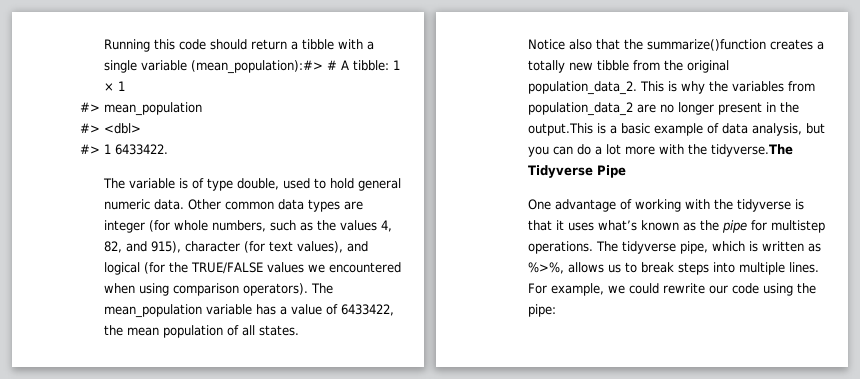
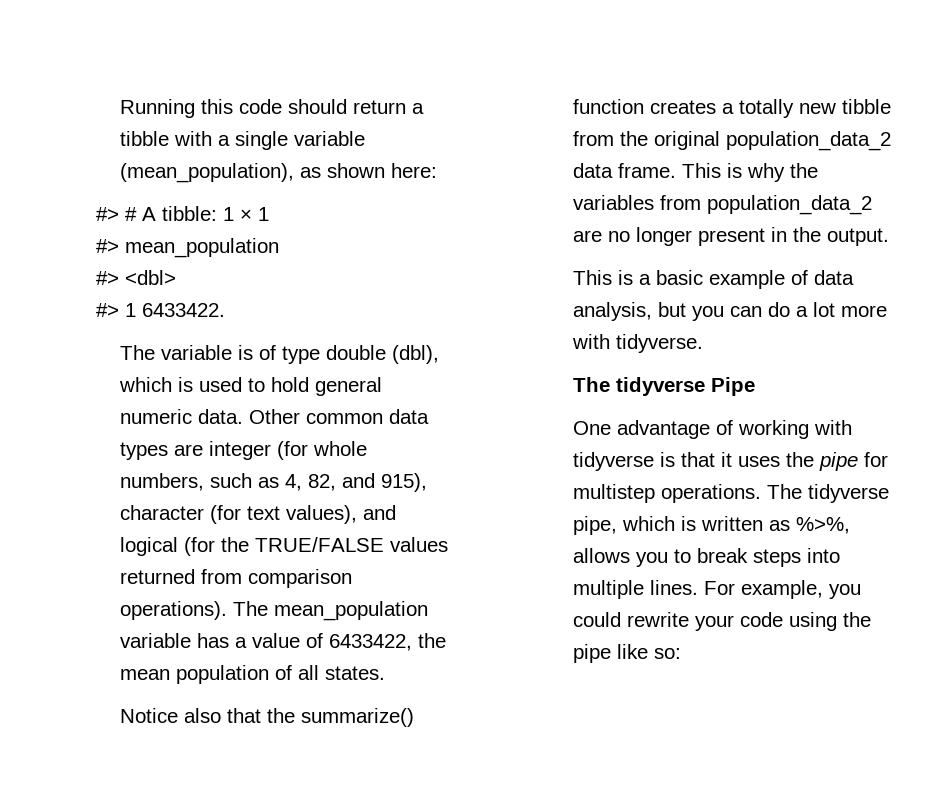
- Running this code should return a tibble with a single variable (mean_population):#> # A tibble: 1 × 1
+ Running this code should return a tibble with a single variable (mean_population), as shown here:
+ #> # A tibble: 1 × 1
- The variable is of type double, used to hold general numeric data.
+ The variable is of type double (dbl), which is used to hold general numeric data.
- Other common data types are integer (for whole numbers, such as the values 4, 82, and 915), character (for text values), and logical (for the TRUE/FALSE values we encountered when using comparison operators).
+ Other common data types are integer (for whole numbers, such as 4, 82, and 915), character (for text values), and logical (for the TRUE/FALSE values returned from comparison operations).
- Notice also that the summarize()function creates a totally new tibble from the original population_data_2.
+ Notice also that the summarize() function creates a totally new tibble from the original population_data_2 data frame.
- This is why the variables from population_data_2 are no longer present in the output.This is a basic example of data analysis, but you can do a lot more with the tidyverse.The Tidyverse Pipe
+ This is why the variables from population_data_2 are no longer present in the output.
+ This is a basic example of data analysis, but you can do a lot more with tidyverse.
+ The tidyverse Pipe
- One advantage of working with the tidyverse is that it uses what’s known as the pipe for multistep operations.
+ One advantage of working with tidyverse is that it uses the pipe for multistep operations.
- The tidyverse pipe, which is written as %>%, allows us to break steps into multiple lines.
+ The tidyverse pipe, which is written as %>%, allows you to break steps into multiple lines.
- For example, we could rewrite our code using the pipe:
+ For example, you could rewrite your code using the pipe like so:

